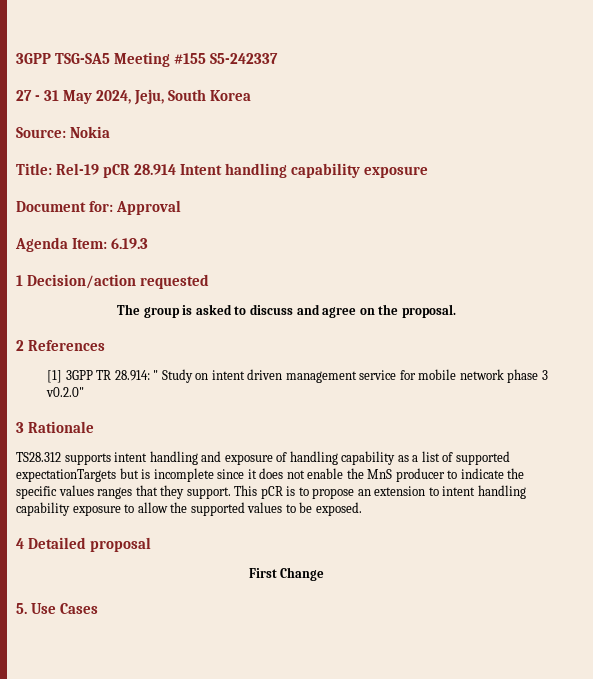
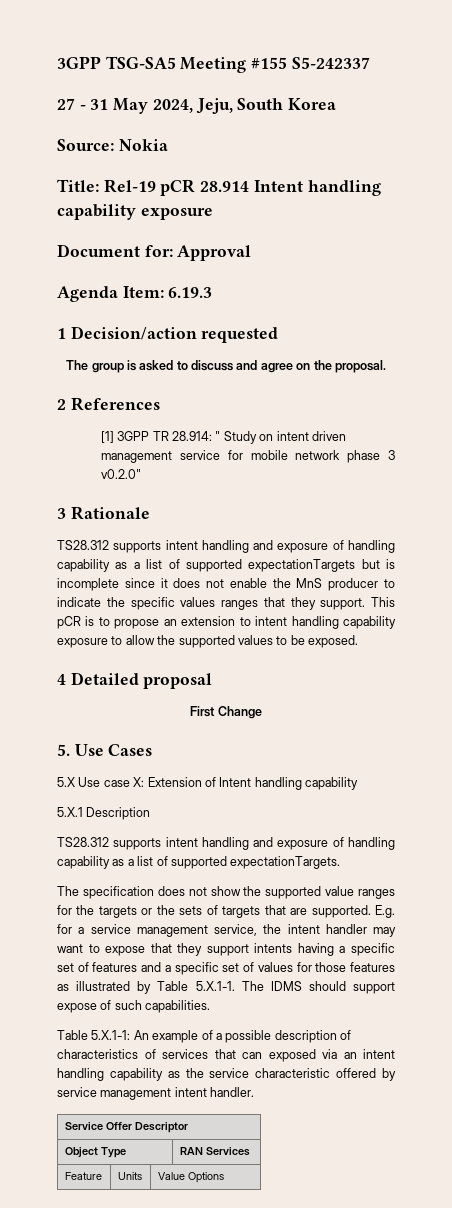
+ 5.X Use case X: Extension of Intent handling capability
+ 5.X.1 Description
+ TS28.312 supports intent handling and exposure of handling capability as a list of supported expectationTargets.
+ The specification does not show the supported value ranges for the targets or the sets of targets that are supported. E.g. for a service management service, the intent handler may want to expose that they support intents having a specific set of features and a specific set of values for those features as illustrated by Table 5.X.1-1. The IDMS should support expose of such capabilities.
+ Table 5.X.1-1: An example of a possible description of characteristics of services that can exposed via an intent handling capability as the service characteristic offered by service management intent handler.
+ Service Offer Descriptor
+ Object Type | RAN Services
+ Feature | Units | Value Options

